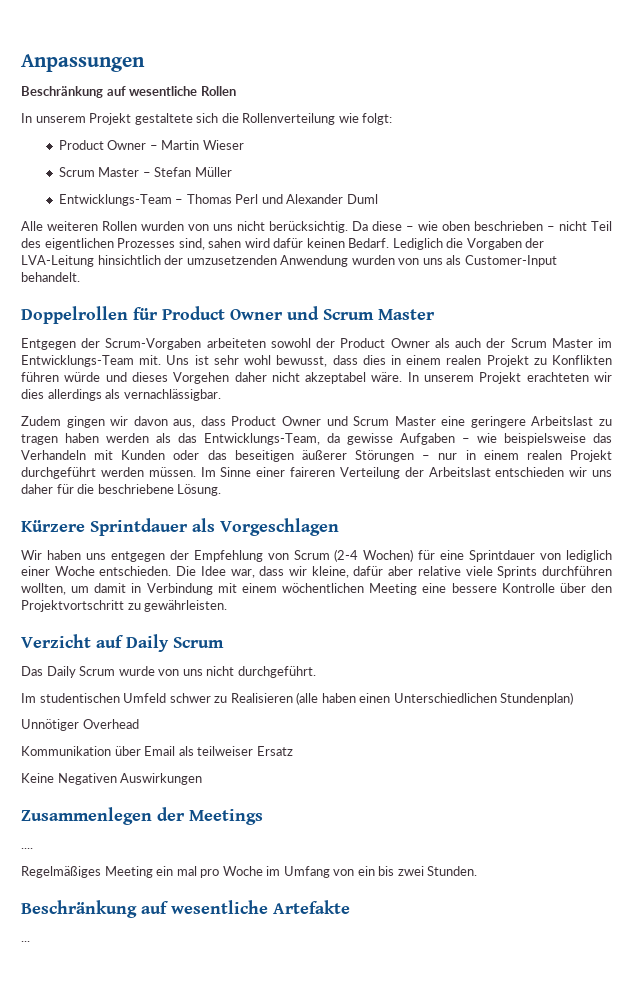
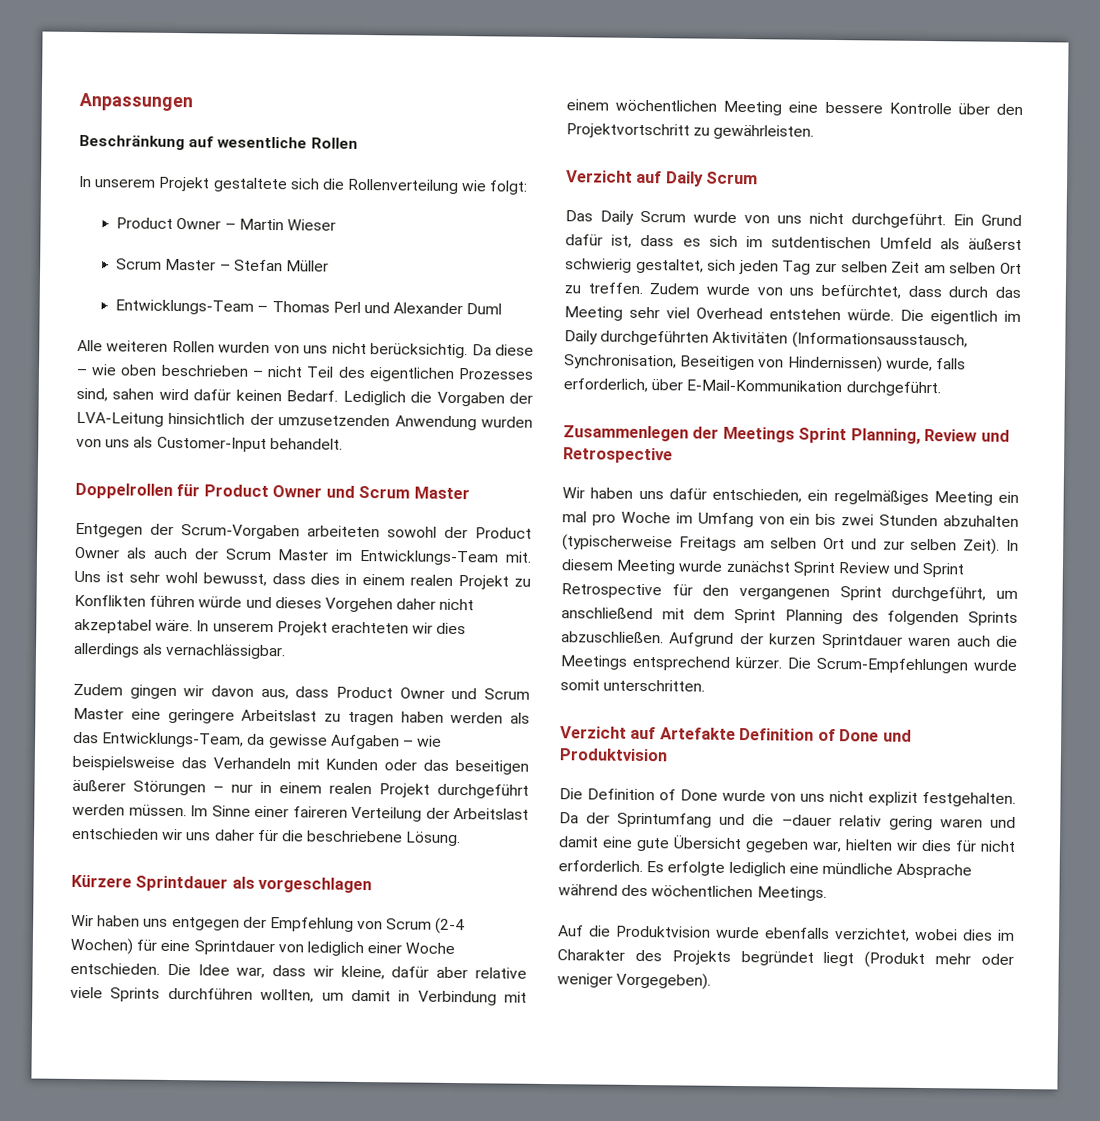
- Kürzere Sprintdauer als Vorgeschlagen
+ Kürzere Sprintdauer als vorgeschlagen
- Das Daily Scrum wurde von uns nicht durchgeführt.
- Im studentischen Umfeld schwer zu Realisieren (alle haben einen Unterschiedlichen Stundenplan)
- Unnötiger Overhead
- Kommunikation über Email als teilweiser Ersatz
- Keine Negativen Auswirkungen
- Zusammenlegen der Meetings
- ....
- Regelmäßiges Meeting ein mal pro Woche im Umfang von ein bis zwei Stunden.
- Beschränkung auf wesentliche Artefakte
- ...
+ Das Daily Scrum wurde von uns nicht durchgeführt. Ein Grund dafür ist, dass es sich im sutdentischen Umfeld als äußerst schwierig gestaltet, sich jeden Tag zur selben Zeit am selben Ort zu treffen. Zudem wurde von uns befürchtet, dass durch das Meeting sehr viel Overhead entstehen würde. Die eigentlich im Daily durchgeführten Aktivitäten (Informationsausstausch, Synchronisation, Beseitigen von Hindernissen) wurde, falls erforderlich, über E-Mail-Kommunikation durchgeführt.
+ Zusammenlegen der Meetings Sprint Planning, Review und Retrospective
+ Wir haben uns dafür entschieden, ein regelmäßiges Meeting ein mal pro Woche im Umfang von ein bis zwei Stunden abzuhalten (typischerweise Freitags am selben Ort und zur selben Zeit). In diesem Meeting wurde zunächst Sprint Review und Sprint Retrospective für den vergangenen Sprint durchgeführt, um anschließend mit dem Sprint Planning des folgenden Sprints abzuschließen. Aufgrund der kurzen Sprintdauer waren auch die Meetings entsprechend kürzer. Die Scrum-Empfehlungen wurde somit unterschritten.
+ Verzicht auf Artefakte Definition of Done und Produktvision
+ Die Definition of Done wurde von uns nicht explizit festgehalten. Da der Sprintumfang und die –dauer relativ gering waren und damit eine gute Übersicht gegeben war, hielten wir dies für nicht erforderlich. Es erfolgte lediglich eine mündliche Absprache während des wöchentlichen Meetings.
+ Auf die Produktvision wurde ebenfalls verzichtet, wobei dies im Charakter des Projekts begründet liegt (Produkt mehr oder weniger Vorgegeben).

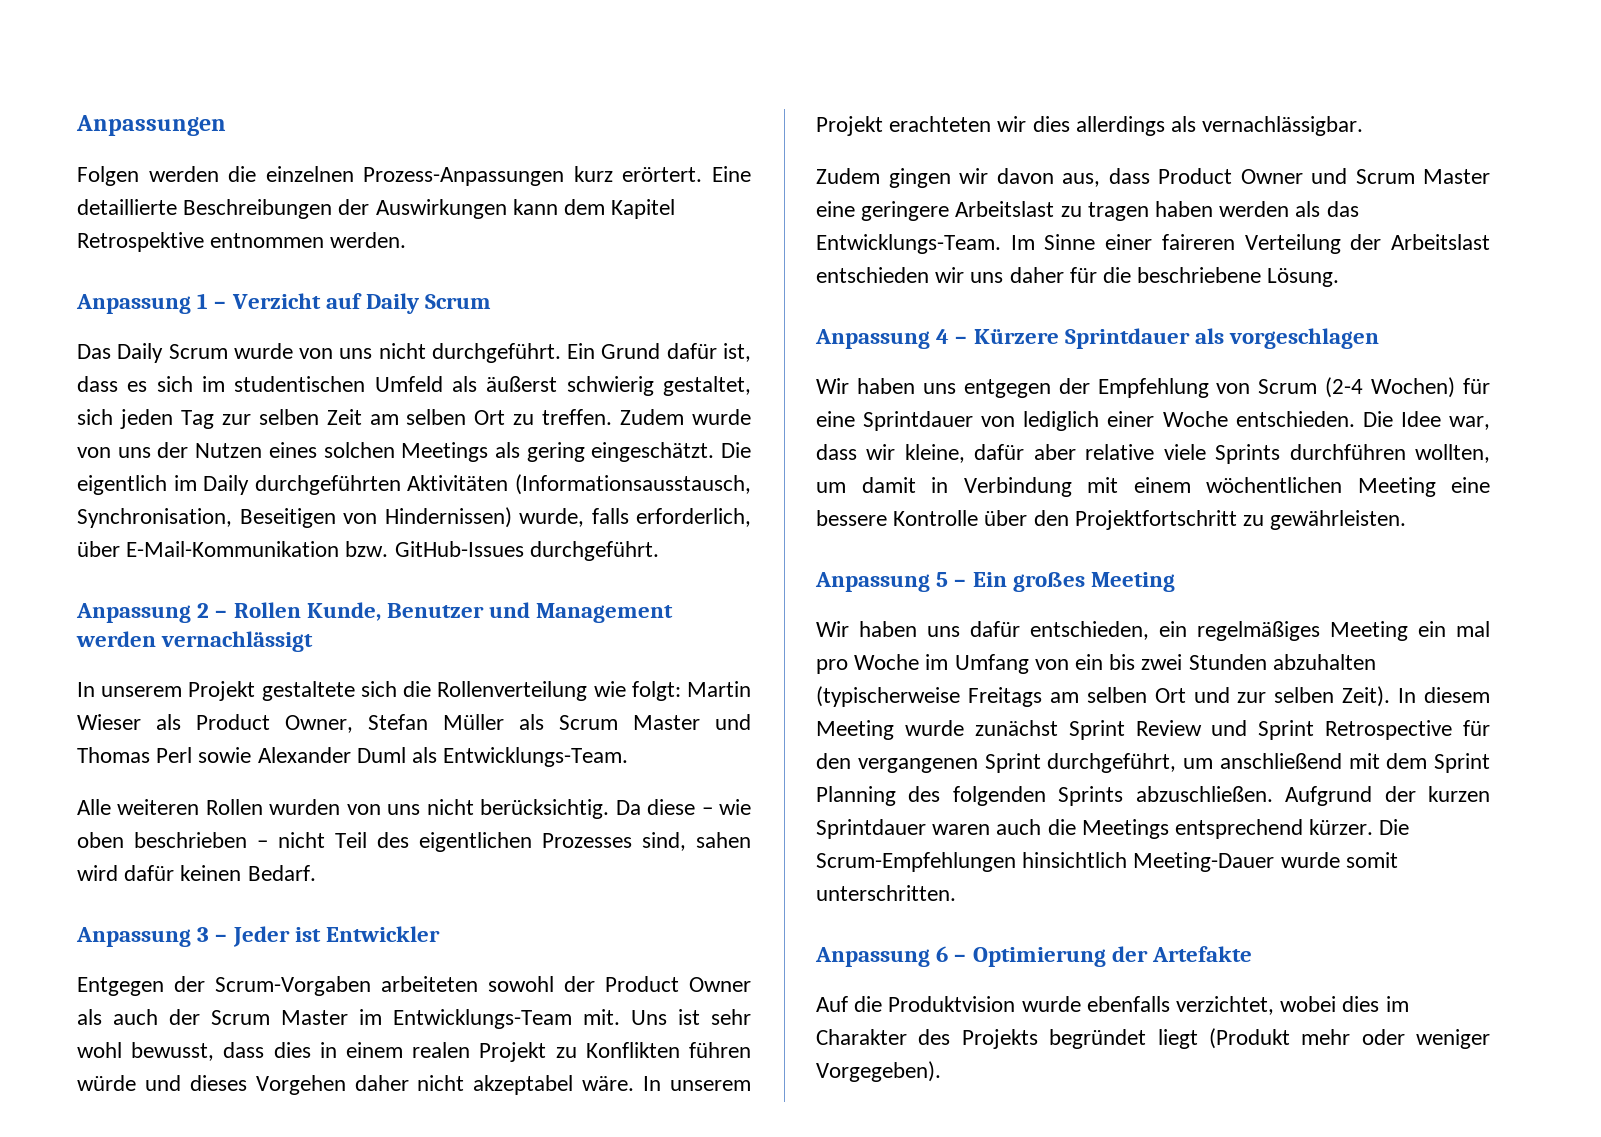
- Beschränkung auf wesentliche Rollen
+ Folgen werden die einzelnen Prozess-Anpassungen kurz erörtert. Eine detaillierte Beschreibungen der Auswirkungen kann dem Kapitel Retrospektive entnommen werden.
+ Anpassung 1 – Verzicht auf Daily Scrum
+ Das Daily Scrum wurde von uns nicht durchgeführt. Ein Grund dafür ist, dass es sich im studentischen Umfeld als äußerst schwierig gestaltet, sich jeden Tag zur selben Zeit am selben Ort zu treffen. Zudem wurde von uns der Nutzen eines solchen Meetings als gering eingeschätzt. Die eigentlich im Daily durchgeführten Aktivitäten (Informationsausstausch, Synchronisation, Beseitigen von Hindernissen) wurde, falls erforderlich, über E-Mail-Kommunikation bzw. GitHub-Issues durchgeführt.
+ Anpassung 2 – Rollen Kunde, Benutzer und Management werden vernachlässigt
- In unserem Projekt gestaltete sich die Rollenverteilung wie folgt:
- Product Owner – Martin Wieser
- Scrum Master – Stefan Müller
- Entwicklungs-Team – Thomas Perl und Alexander Duml
+ In unserem Projekt gestaltete sich die Rollenverteilung wie folgt: Martin Wieser als Product Owner, Stefan Müller als Scrum Master und Thomas Perl sowie Alexander Duml als Entwicklungs-Team.
- Da diese – wie oben beschrieben – nicht Teil des eigentlichen Prozesses sind, sahen wird dafür keinen Bedarf. Lediglich die Vorgaben der LVA-Leitung hinsichtlich der umzusetzenden Anwendung wurden von uns als Customer-Input behandelt.
- Doppelrollen für Product Owner und Scrum Master
+ Da diese – wie oben beschrieben – nicht Teil des eigentlichen Prozesses sind, sahen wird dafür keinen Bedarf.
+ Anpassung 3 – Jeder ist Entwickler
- Zudem gingen wir davon aus, dass Product Owner und Scrum Master eine geringere Arbeitslast zu tragen haben werden als das Entwicklungs-Team, da gewisse Aufgaben – wie beispielsweise das Verhandeln mit Kunden oder das beseitigen äußerer Störungen – nur in einem realen Projekt durchgeführt werden müssen.
+ Zudem gingen wir davon aus, dass Product Owner und Scrum Master eine geringere Arbeitslast zu tragen haben werden als das Entwicklungs-Team.
- Kürzere Sprintdauer als vorgeschlagen
+ Anpassung 4 – Kürzere Sprintdauer als vorgeschlagen
- Die Idee war, dass wir kleine, dafür aber relative viele Sprints durchführen wollten, um damit in Verbindung mit einem wöchentlichen Meeting eine bessere Kontrolle über den Projektvortschritt zu gewährleisten.
+ Die Idee war, dass wir kleine, dafür aber relative viele Sprints durchführen wollten, um damit in Verbindung mit einem wöchentlichen Meeting eine bessere Kontrolle über den Projektfortschritt zu gewährleisten.
- Verzicht auf Daily Scrum
- Das Daily Scrum wurde von uns nicht durchgeführt. Ein Grund dafür ist, dass es sich im sutdentischen Umfeld als äußerst schwierig gestaltet, sich jeden Tag zur selben Zeit am selben Ort zu treffen. Zudem wurde von uns befürchtet, dass durch das Meeting sehr viel Overhead entstehen würde. Die eigentlich im Daily durchgeführten Aktivitäten (Informationsausstausch, Synchronisation, Beseitigen von Hindernissen) wurde, falls erforderlich, über E-Mail-Kommunikation durchgeführt.
- Zusammenlegen der Meetings Sprint Planning, Review und Retrospective
+ Anpassung 5 – Ein großes Meeting
- Die Scrum-Empfehlungen wurde somit unterschritten.
+ Die Scrum-Empfehlungen hinsichtlich Meeting-Dauer wurde somit unterschritten.
- Verzicht auf Artefakte Definition of Done und Produktvision
- Die Definition of Done wurde von uns nicht explizit festgehalten. Da der Sprintumfang und die –dauer relativ gering waren und damit eine gute Übersicht gegeben war, hielten wir dies für nicht erforderlich. Es erfolgte lediglich eine mündliche Absprache während des wöchentlichen Meetings.
+ Anpassung 6 – Optimierung der Artefakte

